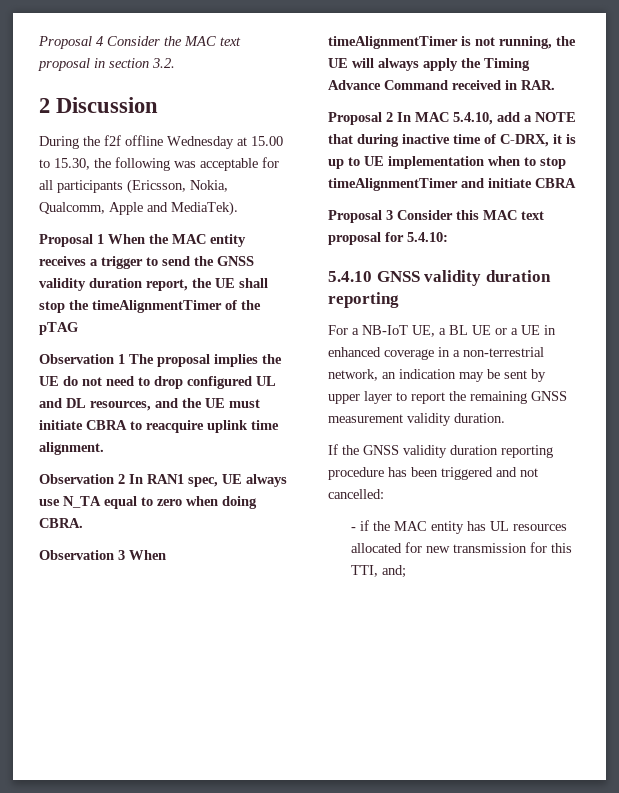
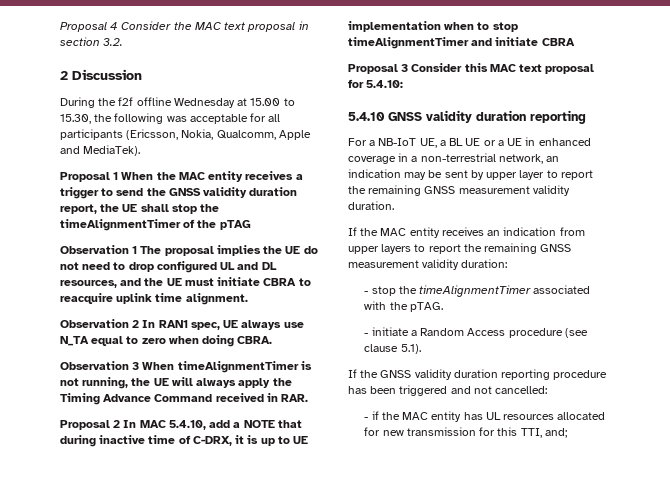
+ If the MAC entity receives an indication from upper layers to report the remaining GNSS measurement validity duration:
+ - stop the timeAlignmentTimer associated with the pTAG.
+ - initiate a Random Access procedure (see clause 5.1).

